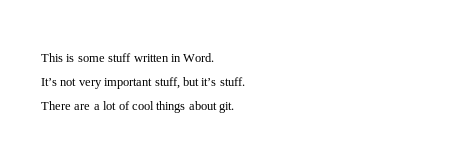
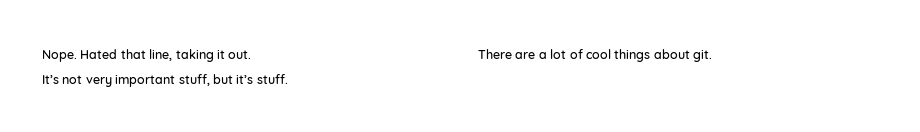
- This is some stuff written in Word.
+ Nope. Hated that line, taking it out.

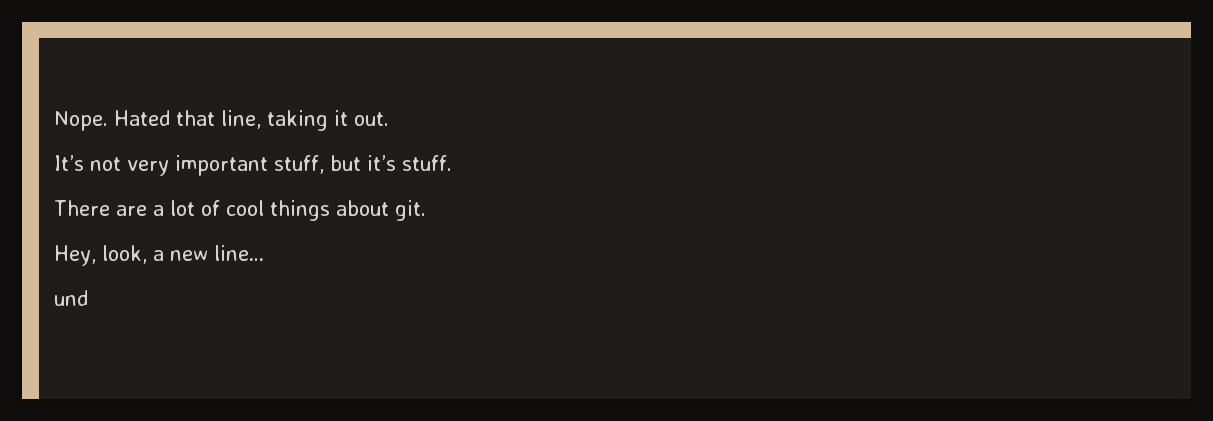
+ Hey, look, a new line…
+ und

